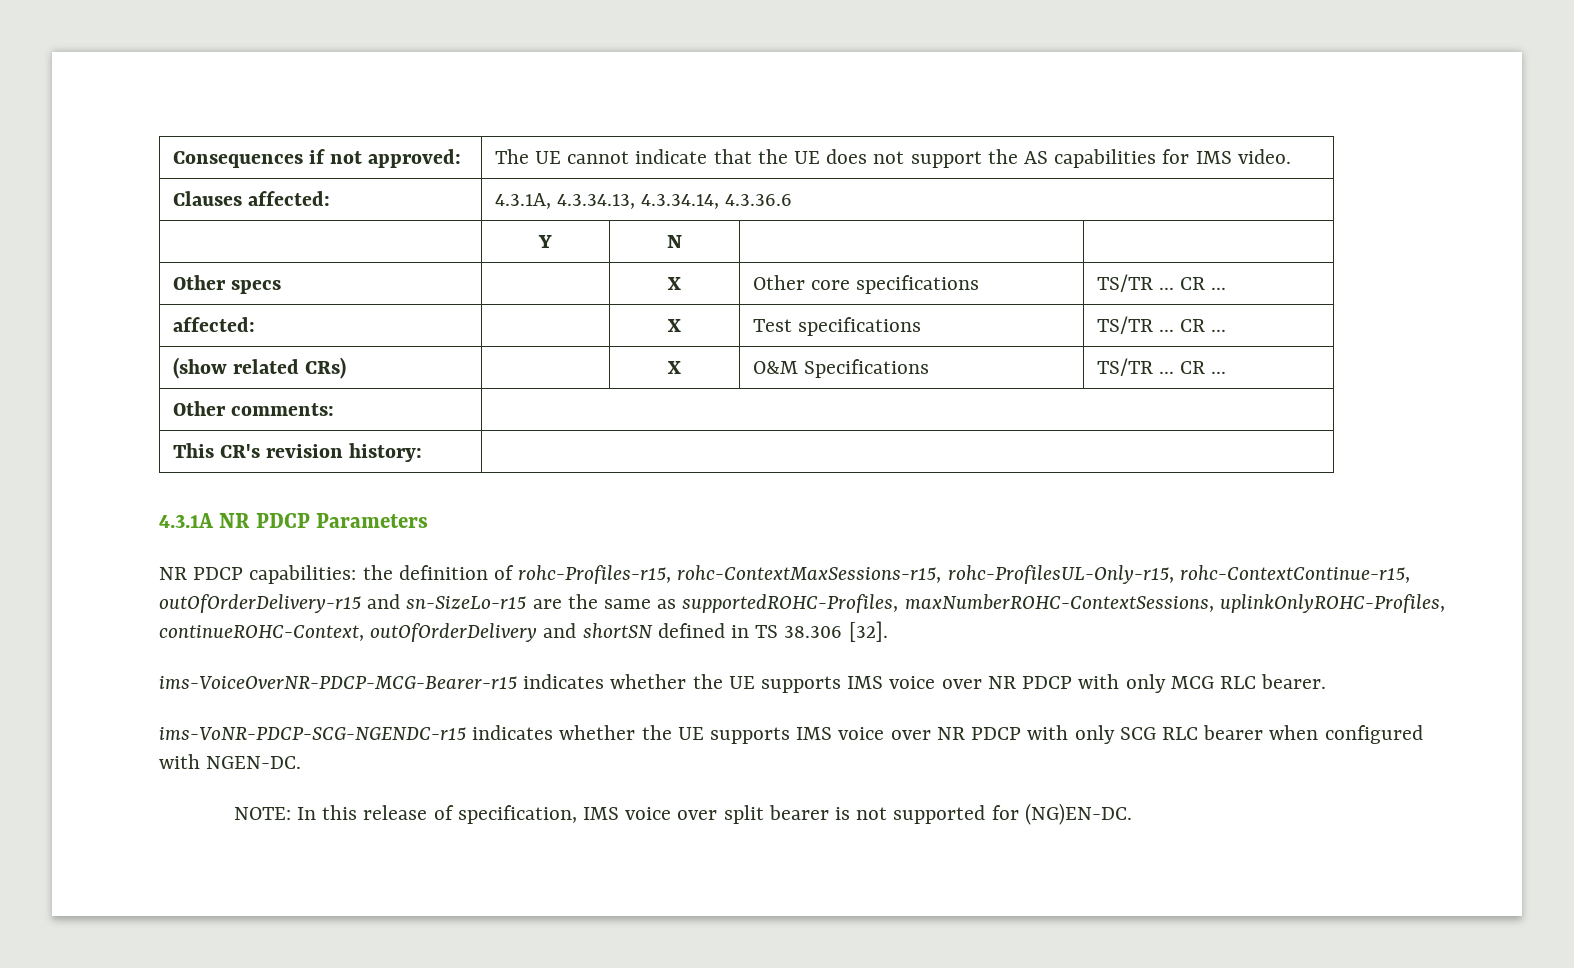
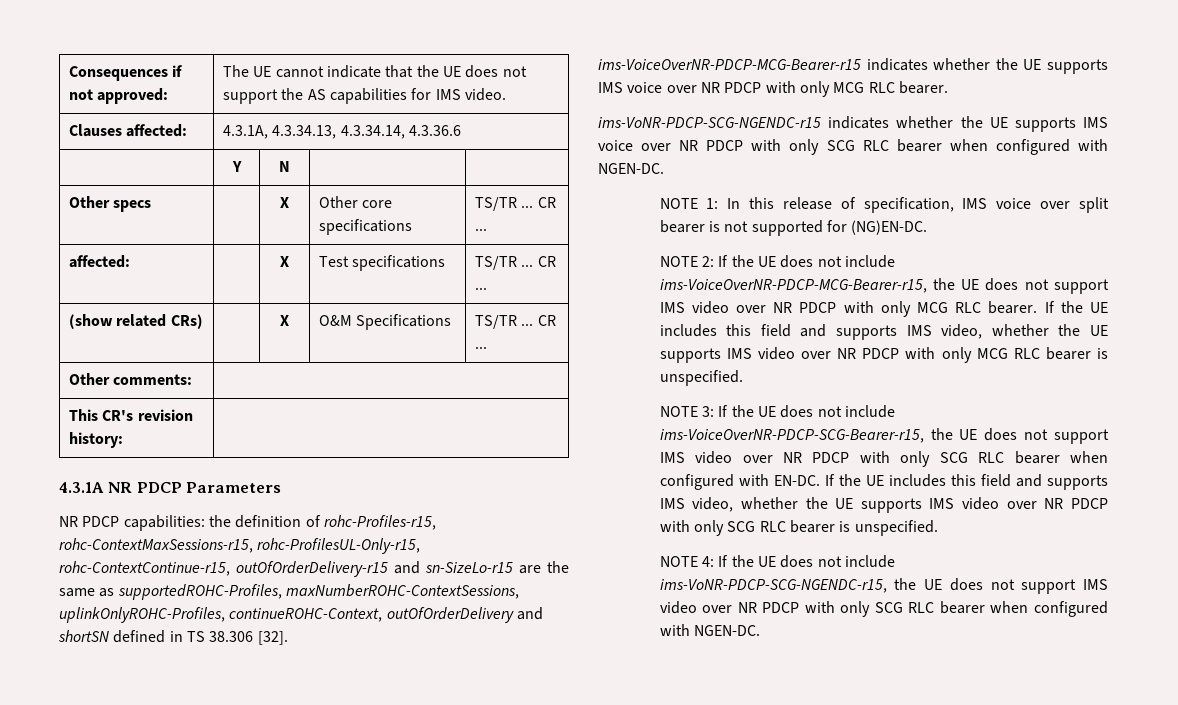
- NOTE: In this release of specification, IMS voice over split bearer is not supported for (NG)EN-DC.
+ NOTE 1: In this release of specification, IMS voice over split bearer is not supported for (NG)EN-DC.
+ NOTE 2: If the UE does not include ims-VoiceOverNR-PDCP-MCG-Bearer-r15, the UE does not support IMS video over NR PDCP with only MCG RLC bearer. If the UE includes this field and supports IMS video, whether the UE supports IMS video over NR PDCP with only MCG RLC bearer is unspecified.
+ NOTE 3: If the UE does not include ims-VoiceOverNR-PDCP-SCG-Bearer-r15, the UE does not support IMS video over NR PDCP with only SCG RLC bearer when configured with EN-DC. If the UE includes this field and supports IMS video, whether the UE supports IMS video over NR PDCP with only SCG RLC bearer is unspecified.
+ NOTE 4: If the UE does not include ims-VoNR-PDCP-SCG-NGENDC-r15, the UE does not support IMS video over NR PDCP with only SCG RLC bearer when configured with NGEN-DC.

